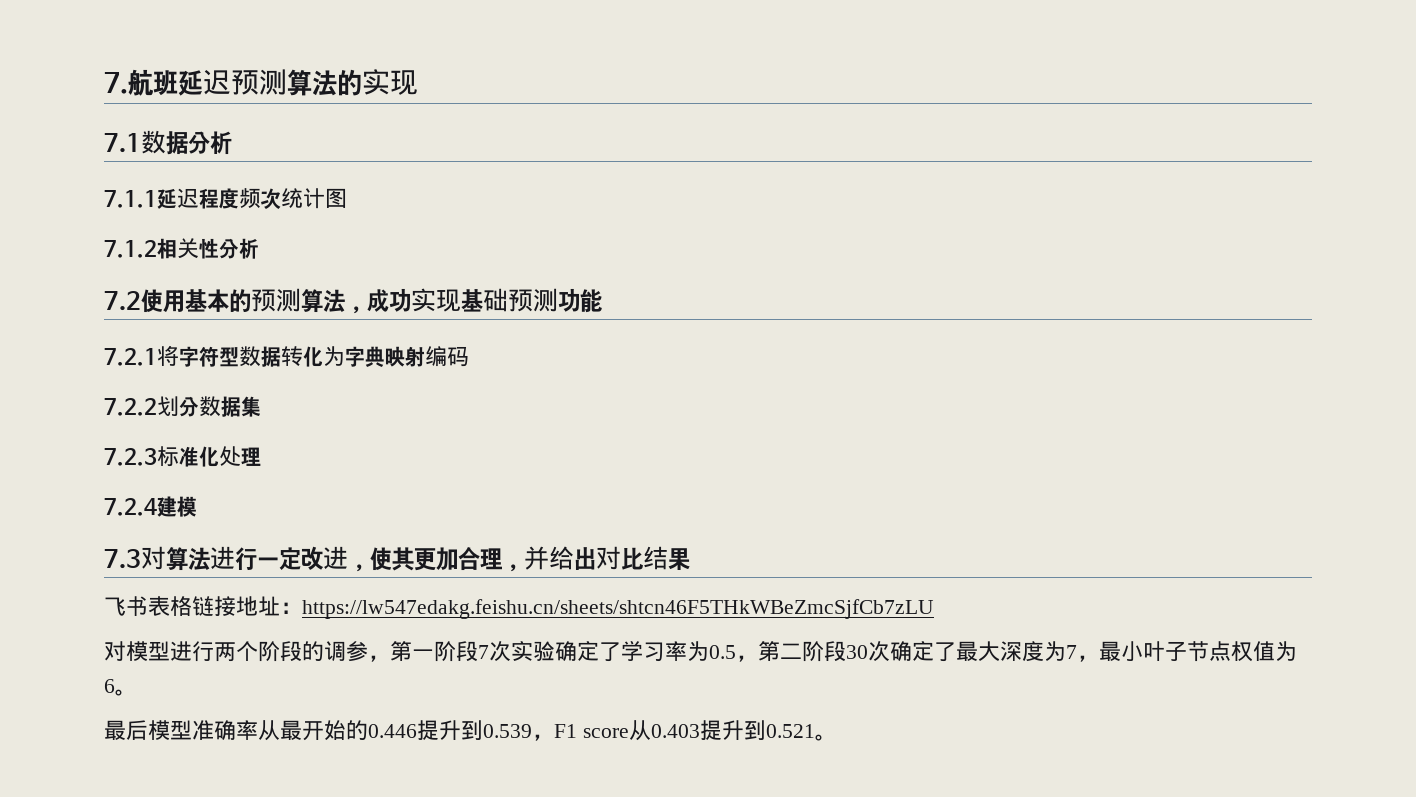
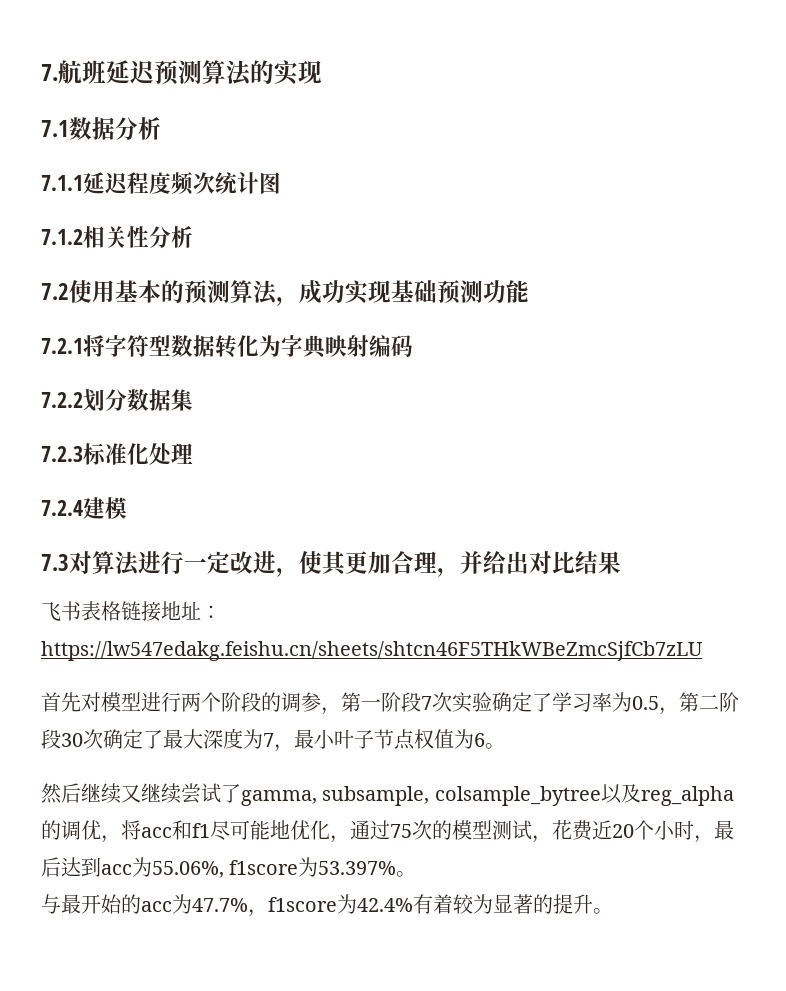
- 对模型进行两个阶段的调参，第一阶段7次实验确定了学习率为0.5，第二阶段30次确定了最大深度为7，最小叶子节点权值为6。
+ 首先对模型进行两个阶段的调参，第一阶段7次实验确定了学习率为0.5，第二阶段30次确定了最大深度为7，最小叶子节点权值为6。
- 最后模型准确率从最开始的0.446提升到0.539，F1 score从0.403提升到0.521。
+ 然后继续又继续尝试了gamma, subsample, colsample_bytree以及reg_alpha的调优，将acc和f1尽可能地优化，通过75次的模型测试，花费近20个小时，最后达到acc为55.06%, f1score为53.397%。
+ 与最开始的acc为47.7%，f1score为42.4%有着较为显著的提升。

